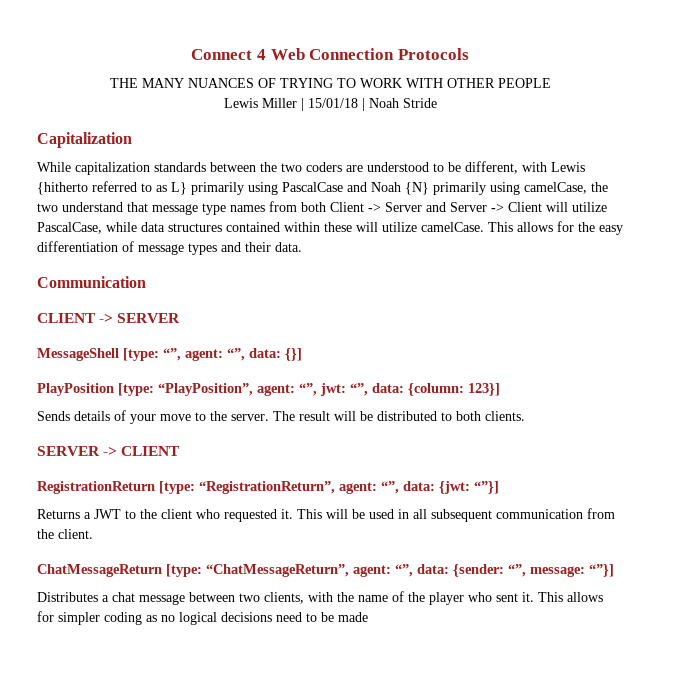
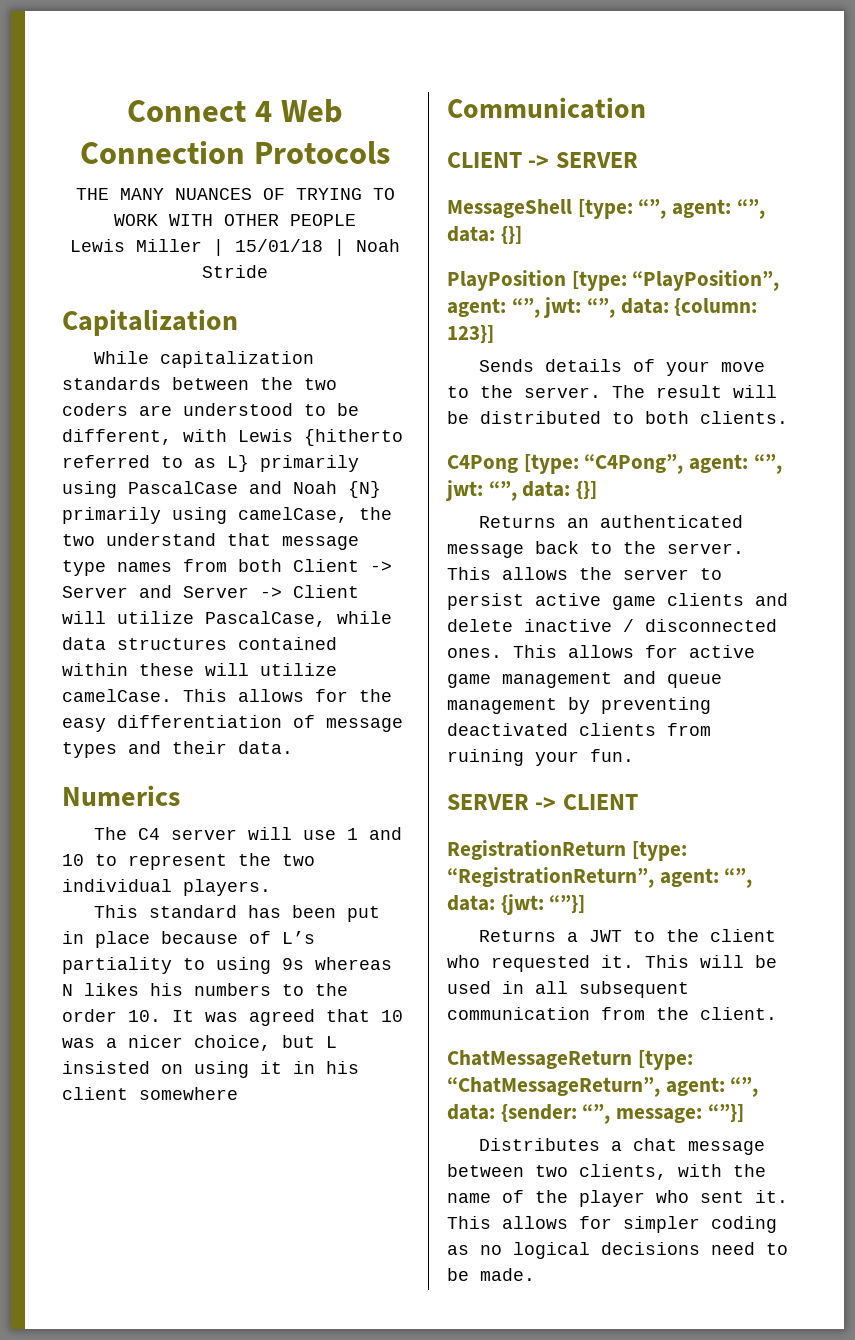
+ Numerics
+ The C4 server will use 1 and 10 to represent the two individual players.
+ This standard has been put in place because of L’s partiality to using 9s whereas N likes his numbers to the order 10. It was agreed that 10 was a nicer choice, but L insisted on using it in his client somewhere
+ C4Pong [type: “C4Pong”, agent: “”, jwt: “”, data: {}]
+ Returns an authenticated message back to the server. This allows the server to persist active game clients and delete inactive / disconnected ones. This allows for active game management and queue management by preventing deactivated clients from ruining your fun.
- This allows for simpler coding as no logical decisions need to be made
+ This allows for simpler coding as no logical decisions need to be made.

